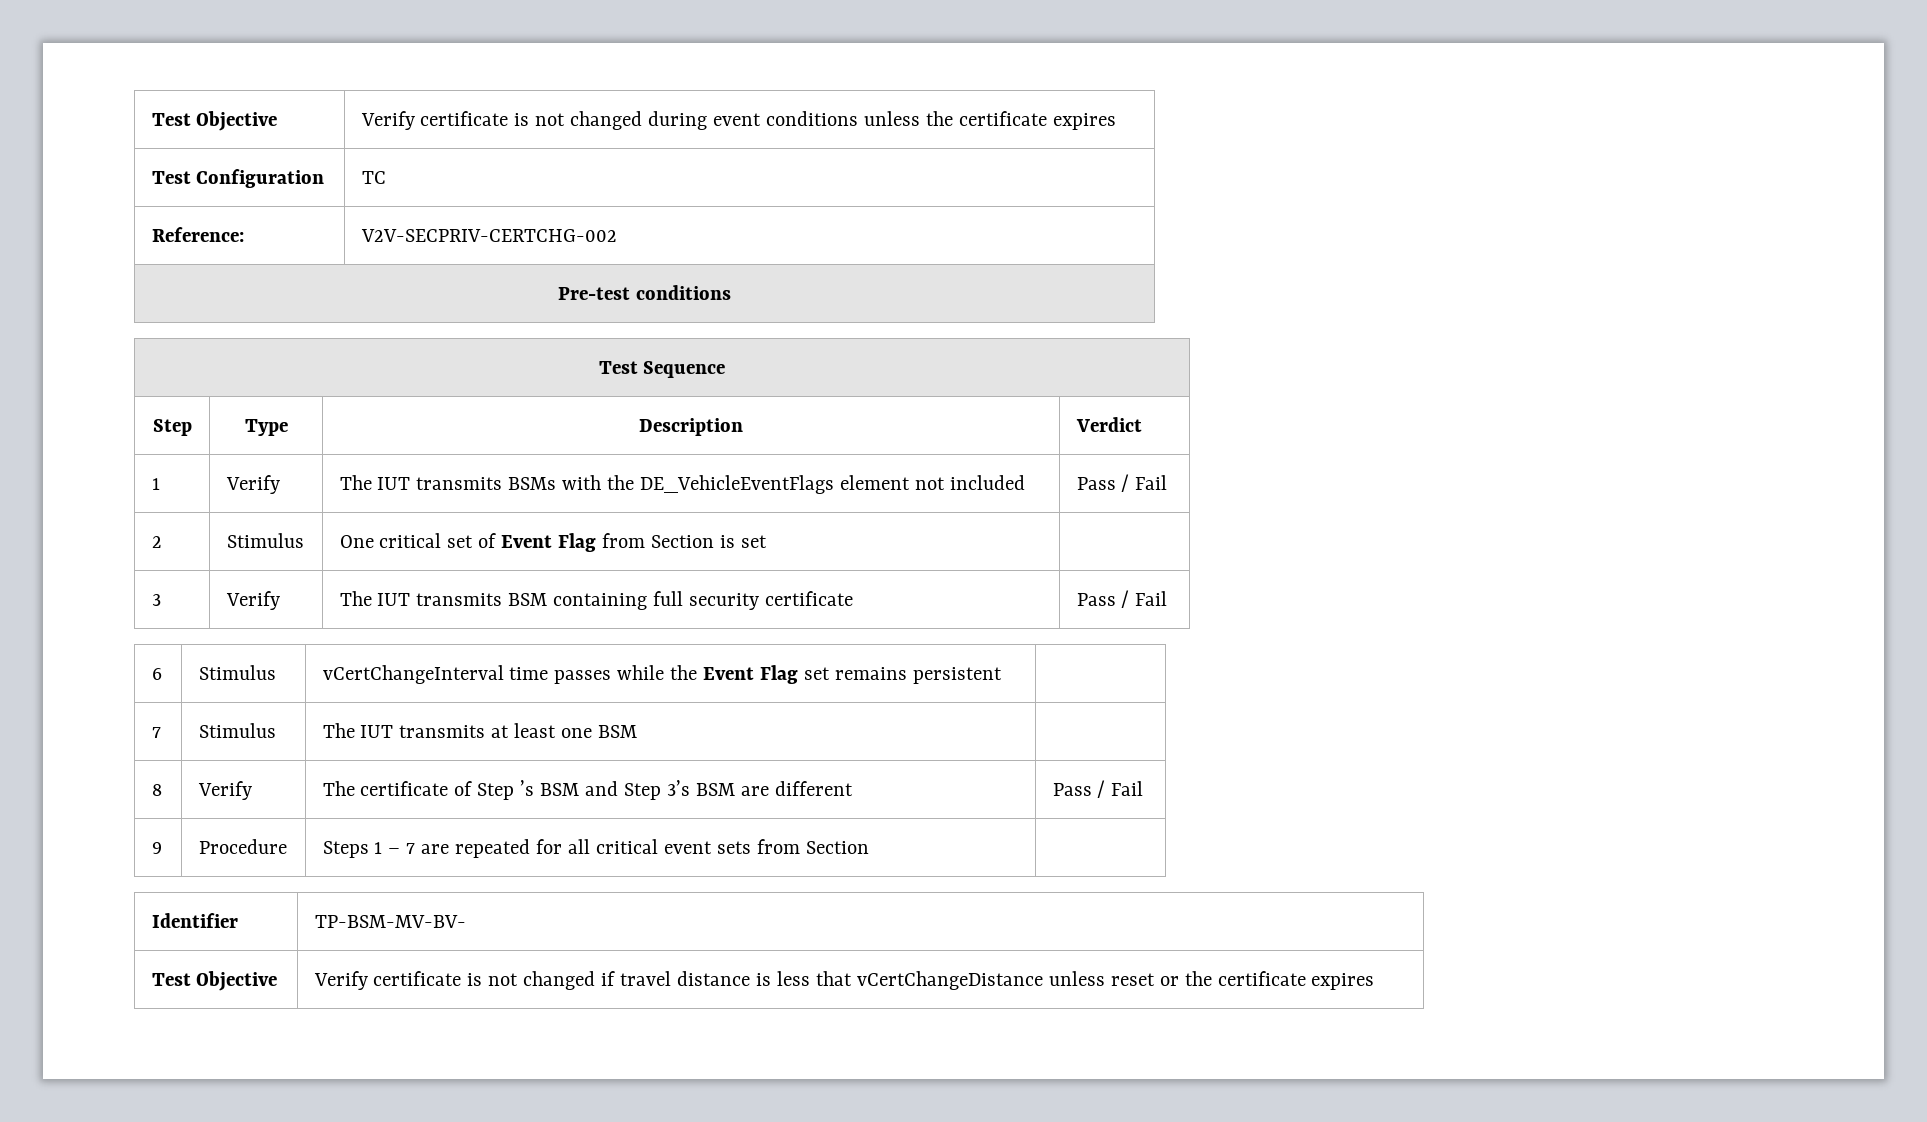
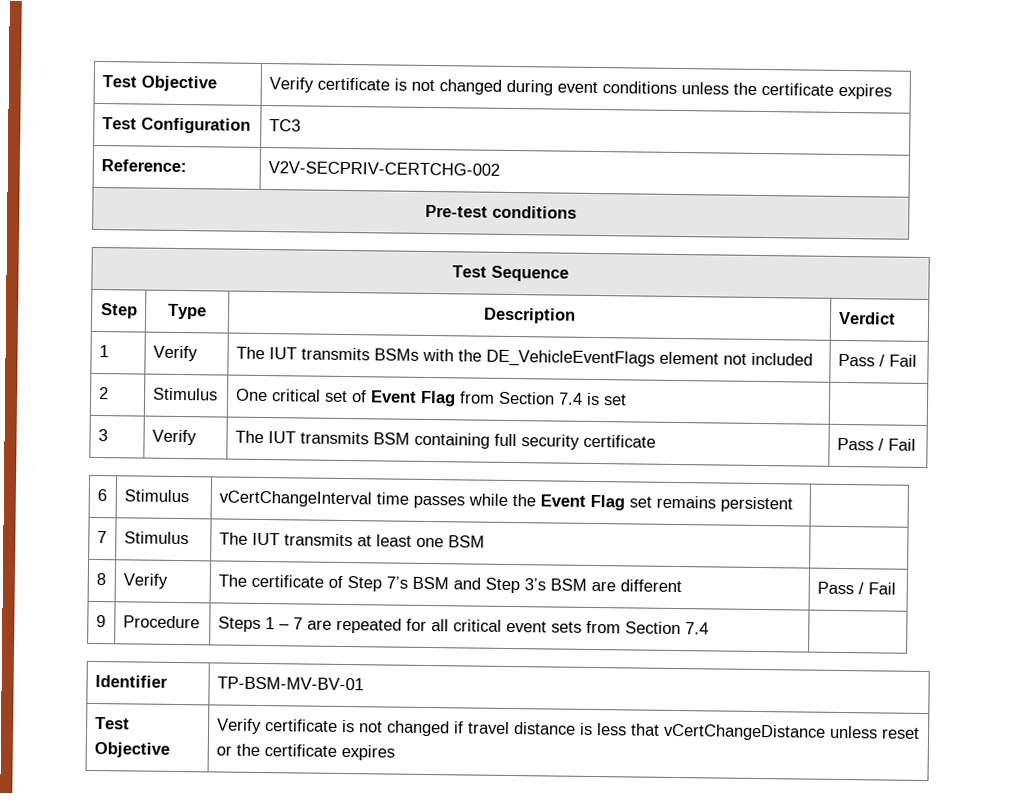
- Test Configuration | TC
+ Test Configuration | TC3
- 2 | Stimulus | One critical set of Event Flag from Section is set |
+ 2 | Stimulus | One critical set of Event Flag from Section 7.4 is set |
- 8 | Verify | The certificate of Step ’s BSM and Step 3’s BSM are different | Pass / Fail
+ 8 | Verify | The certificate of Step 7’s BSM and Step 3’s BSM are different | Pass / Fail
- 9 | Procedure | Steps 1 – 7 are repeated for all critical event sets from Section |
+ 9 | Procedure | Steps 1 – 7 are repeated for all critical event sets from Section 7.4 |
- Identifier | TP-BSM-MV-BV-
+ Identifier | TP-BSM-MV-BV-01

